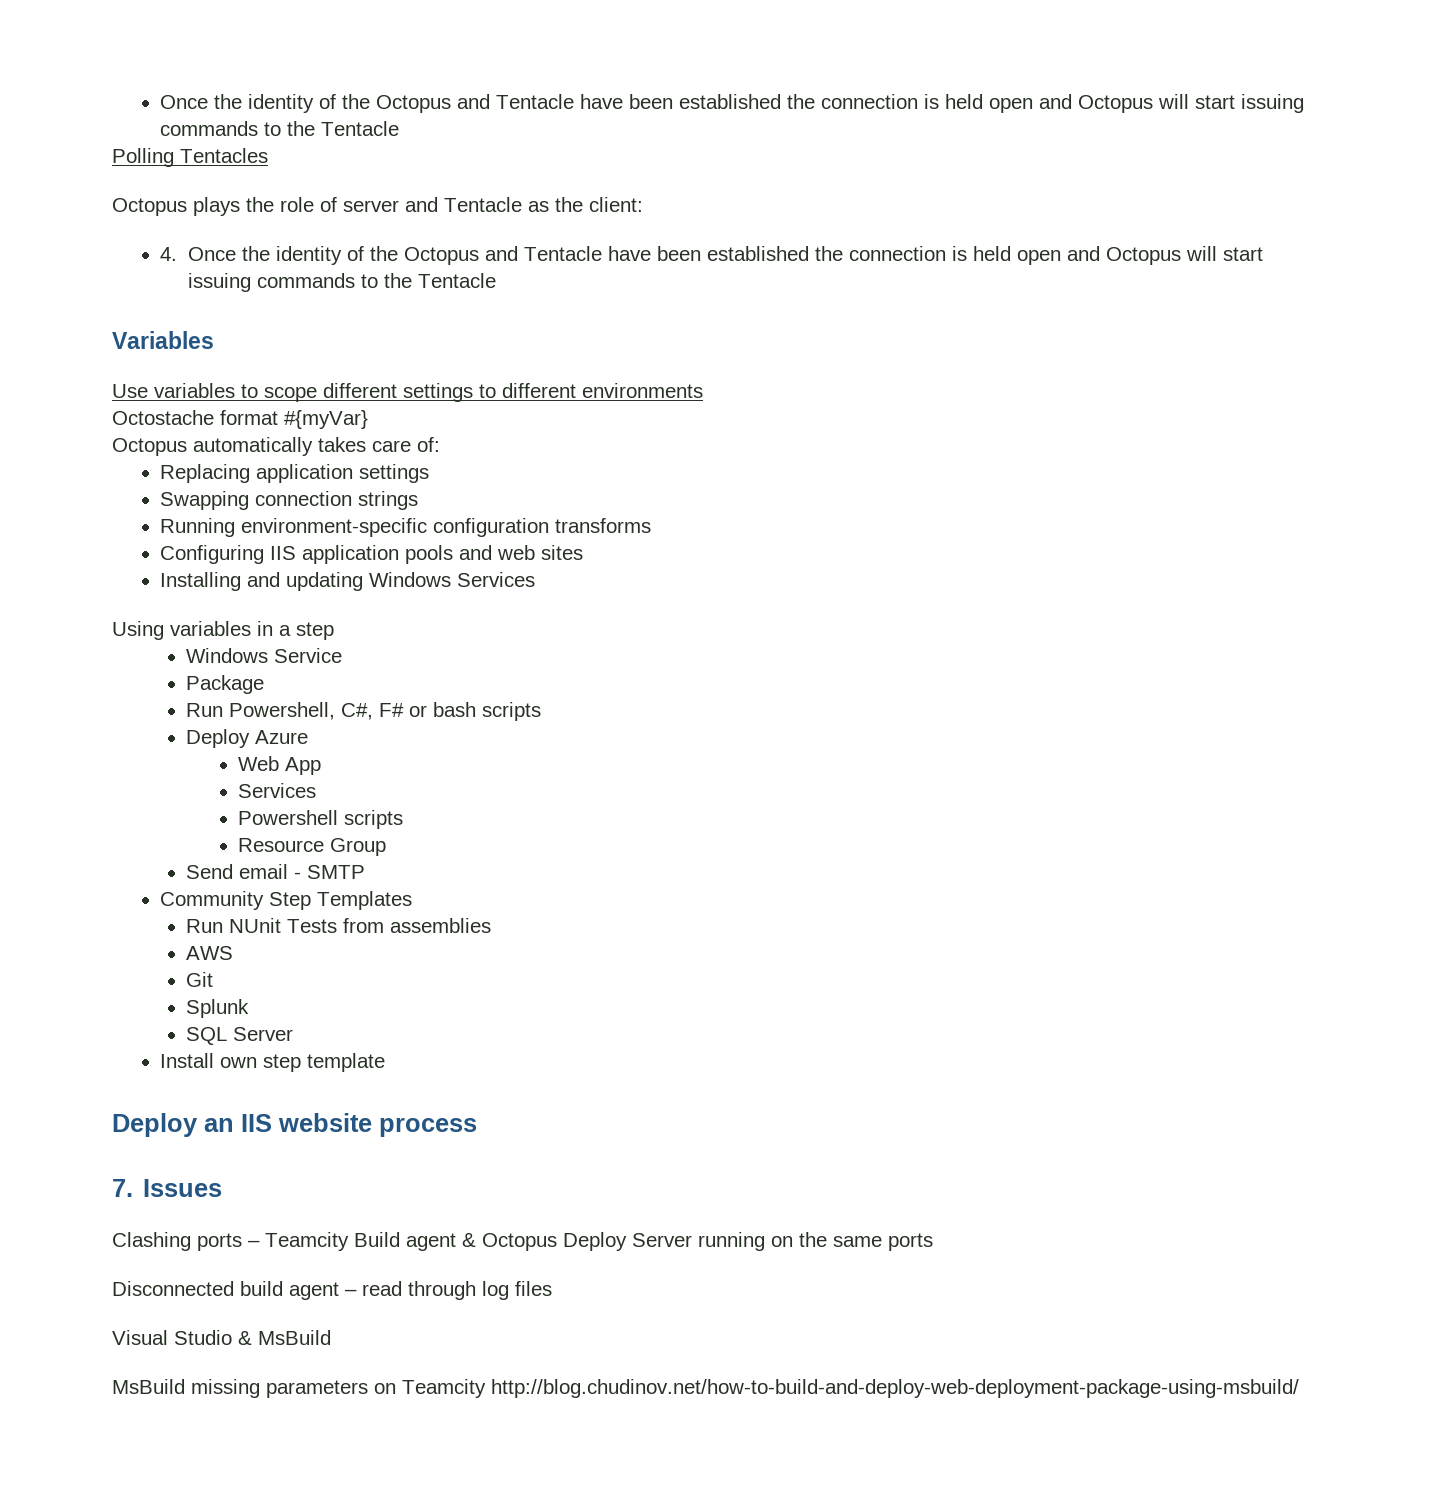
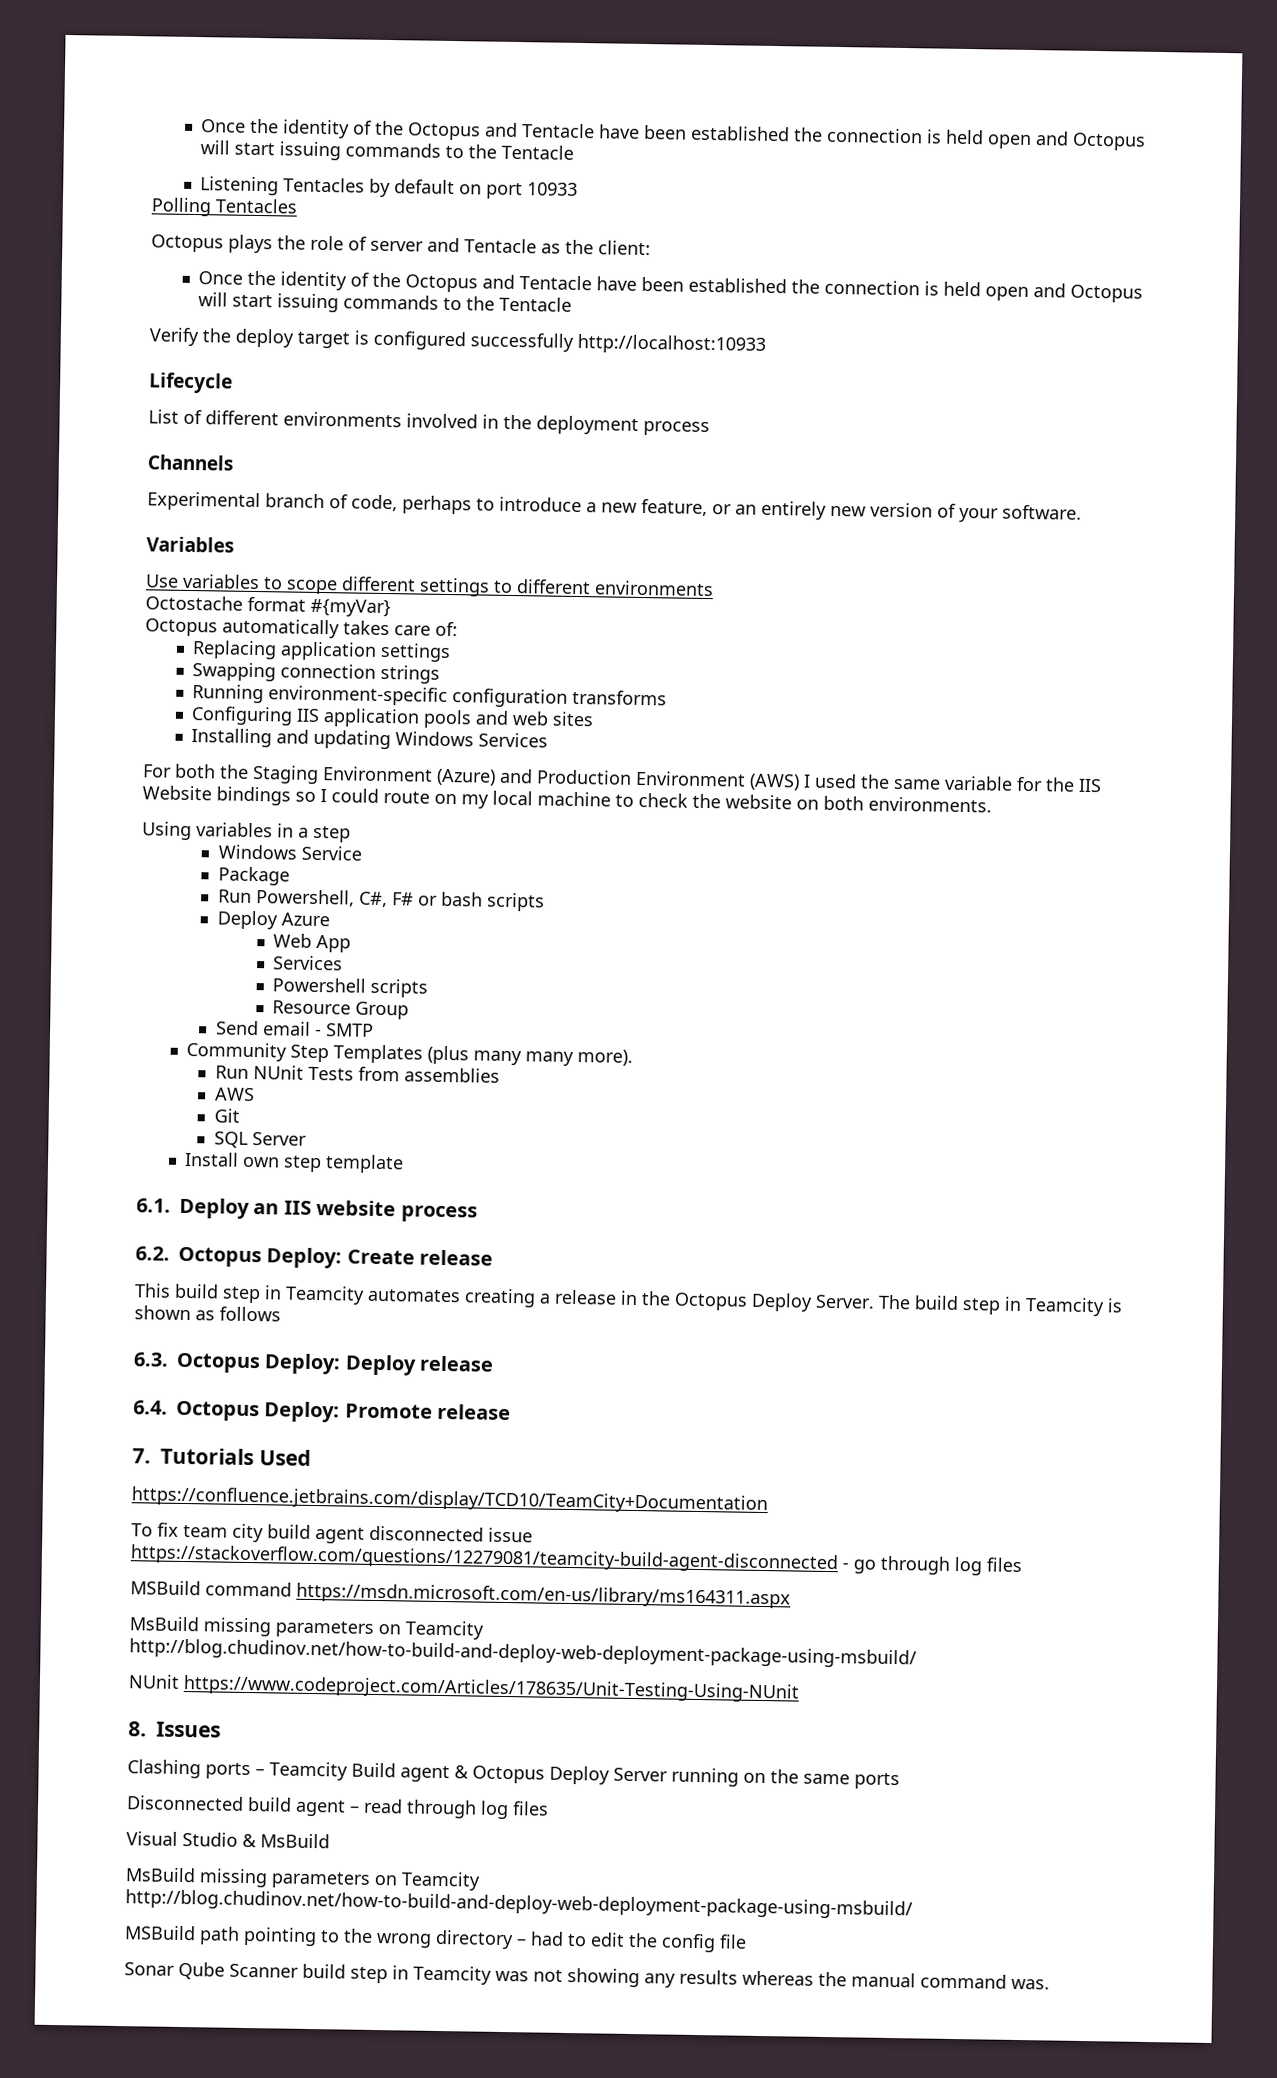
+ Listening Tentacles by default on port 10933
  Octopus plays the role of server and Tentacle as the client:
- 4. Once the identity of the Octopus and Tentacle have been established the connection is held open and Octopus will start issuing commands to the Tentacle
+ Once the identity of the Octopus and Tentacle have been established the connection is held open and Octopus will start issuing commands to the Tentacle
+ Verify the deploy target is configured successfully http://localhost:10933
+ Lifecycle
+ List of different environments involved in the deployment process
+ Channels
+ Experimental branch of code, perhaps to introduce a new feature, or an entirely new version of your software.
+ For both the Staging Environment (Azure) and Production Environment (AWS) I used the same variable for the IIS Website bindings so I could route on my local machine to check the website on both environments.
- Community Step Templates
+ Community Step Templates (plus many many more).
- Splunk
- Deploy an IIS website process
+ 6.1. Deploy an IIS website process
- 7. Issues
+ 6.2. Octopus Deploy: Create release
+ This build step in Teamcity automates creating a release in the Octopus Deploy Server. The build step in Teamcity is shown as follows
+ 6.3. Octopus Deploy: Deploy release
+ 6.4. Octopus Deploy: Promote release
+ 7. Tutorials Used
+ https://confluence.jetbrains.com/display/TCD10/TeamCity+Documentation
+ To fix team city build agent disconnected issue https://stackoverflow.com/questions/12279081/teamcity-build-agent-disconnected - go through log files
+ MSBuild command https://msdn.microsoft.com/en-us/library/ms164311.aspx
+ MsBuild missing parameters on Teamcity http://blog.chudinov.net/how-to-build-and-deploy-web-deployment-package-using-msbuild/
+ NUnit https://www.codeproject.com/Articles/178635/Unit-Testing-Using-NUnit
+ 8. Issues
+ MSBuild path pointing to the wrong directory – had to edit the config file
+ Sonar Qube Scanner build step in Teamcity was not showing any results whereas the manual command was.

